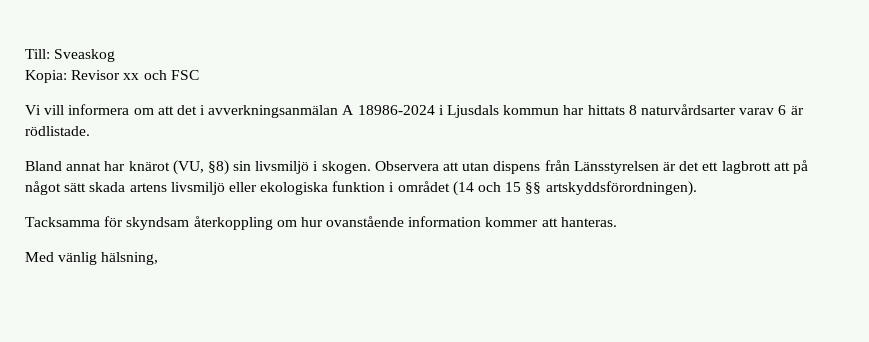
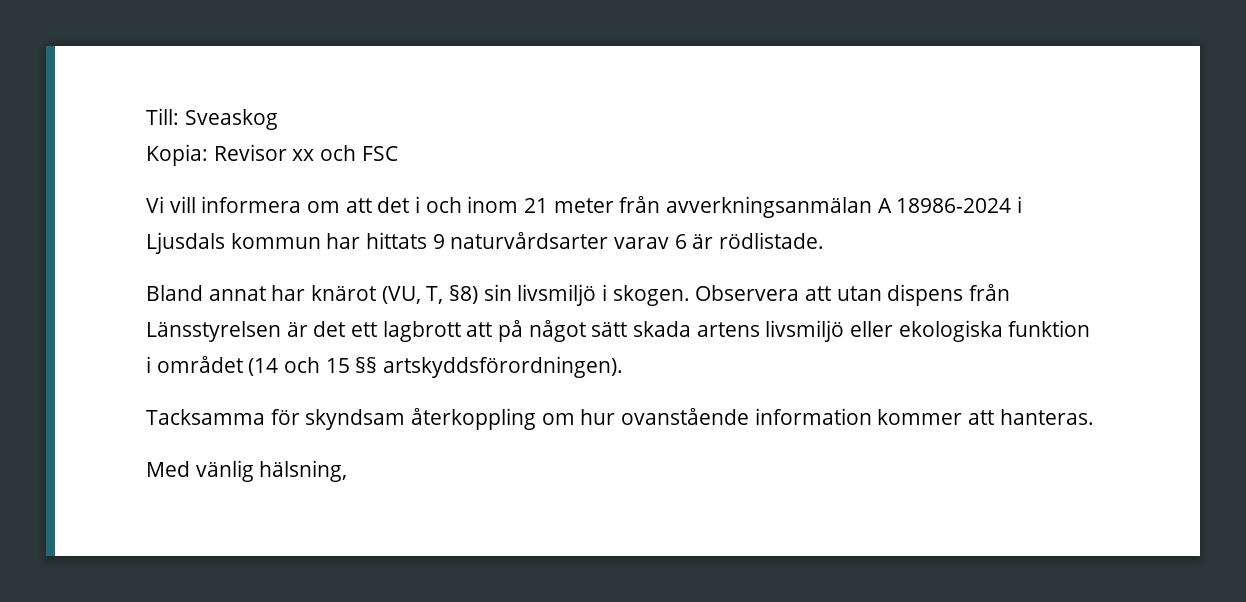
- Vi vill informera om att det i avverkningsanmälan A 18986-2024 i Ljusdals kommun har hittats 8 naturvårdsarter varav 6 är rödlistade.
+ Vi vill informera om att det i och inom 21 meter från avverkningsanmälan A 18986-2024 i Ljusdals kommun har hittats 9 naturvårdsarter varav 6 är rödlistade.
- Bland annat har knärot (VU, §8) sin livsmiljö i skogen.
+ Bland annat har knärot (VU, T, §8) sin livsmiljö i skogen.

